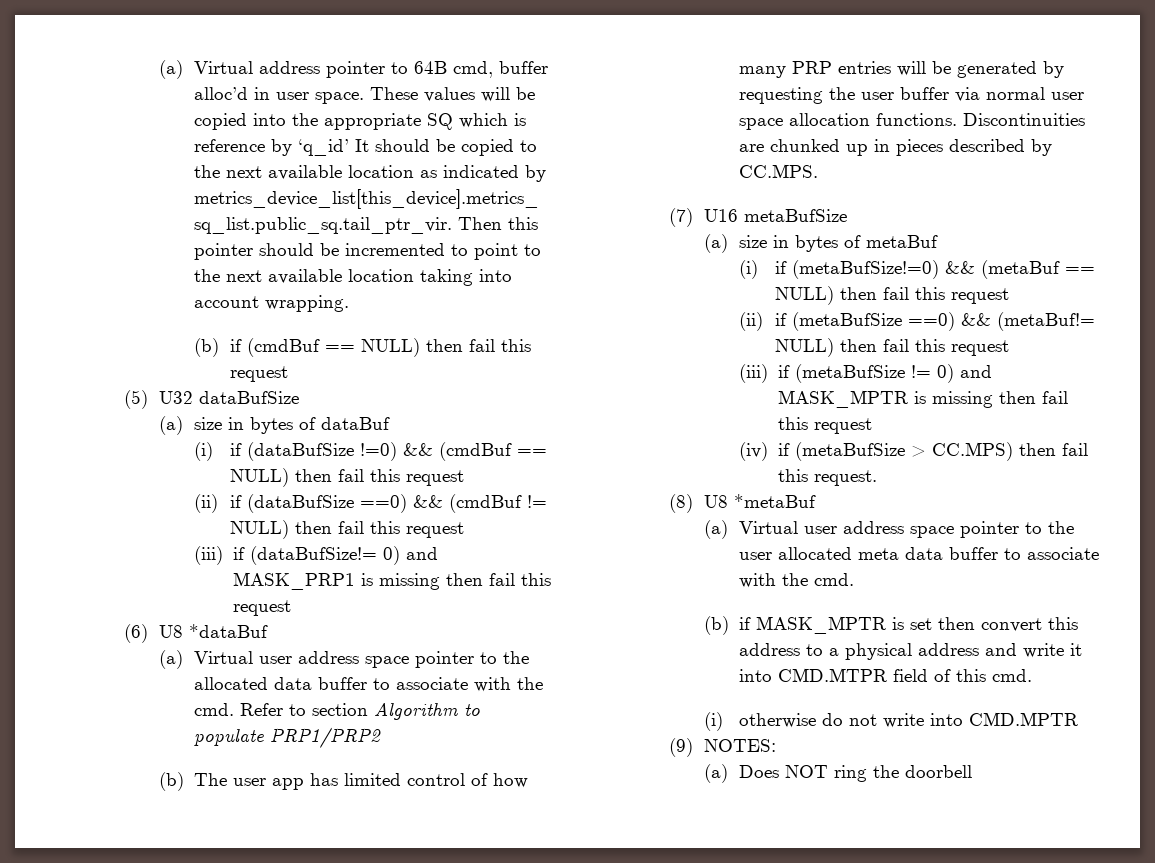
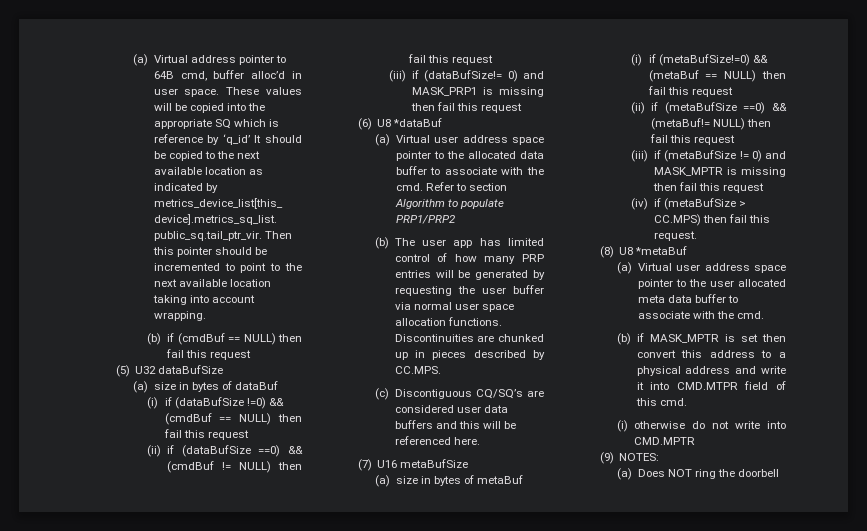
+ (c) Discontiguous CQ/SQ’s are considered user data buffers and this will be referenced here.

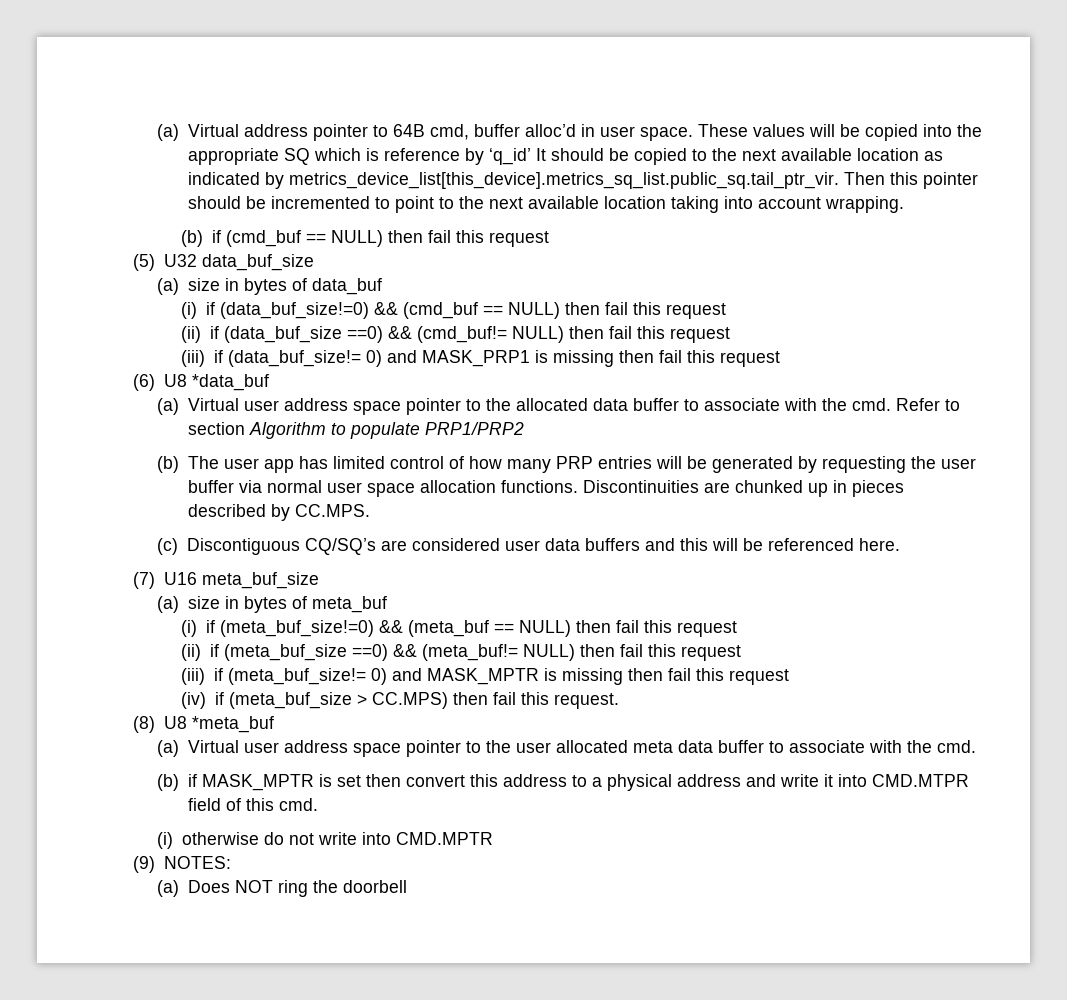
- (b) if (cmdBuf == NULL) then fail this request
+ (b) if (cmd_buf == NULL) then fail this request
- (5) U32 dataBufSize
- (a) size in bytes of dataBuf
- (i) if (dataBufSize !=0) && (cmdBuf == NULL) then fail this request
- (ii) if (dataBufSize ==0) && (cmdBuf != NULL) then fail this request
- (iii) if (dataBufSize!= 0) and MASK_PRP1 is missing then fail this request
+ (5) U32 data_buf_size
+ (a) size in bytes of data_buf
+ (i) if (data_buf_size!=0) && (cmd_buf == NULL) then fail this request
+ (ii) if (data_buf_size ==0) && (cmd_buf!= NULL) then fail this request
+ (iii) if (data_buf_size!= 0) and MASK_PRP1 is missing then fail this request
- (6) U8 *dataBuf
+ (6) U8 *data_buf
- (7) U16 metaBufSize
- (a) size in bytes of metaBuf
- (i) if (metaBufSize!=0) && (metaBuf == NULL) then fail this request
- (ii) if (metaBufSize ==0) && (metaBuf!= NULL) then fail this request
- (iii) if (metaBufSize != 0) and MASK_MPTR is missing then fail this request
+ (7) U16 meta_buf_size
+ (a) size in bytes of meta_buf
+ (i) if (meta_buf_size!=0) && (meta_buf == NULL) then fail this request
+ (ii) if (meta_buf_size ==0) && (meta_buf!= NULL) then fail this request
+ (iii) if (meta_buf_size!= 0) and MASK_MPTR is missing then fail this request
- (iv) if (metaBufSize > CC.MPS) then fail this request.
+ (iv) if (meta_buf_size > CC.MPS) then fail this request.
- (8) U8 *metaBuf
+ (8) U8 *meta_buf

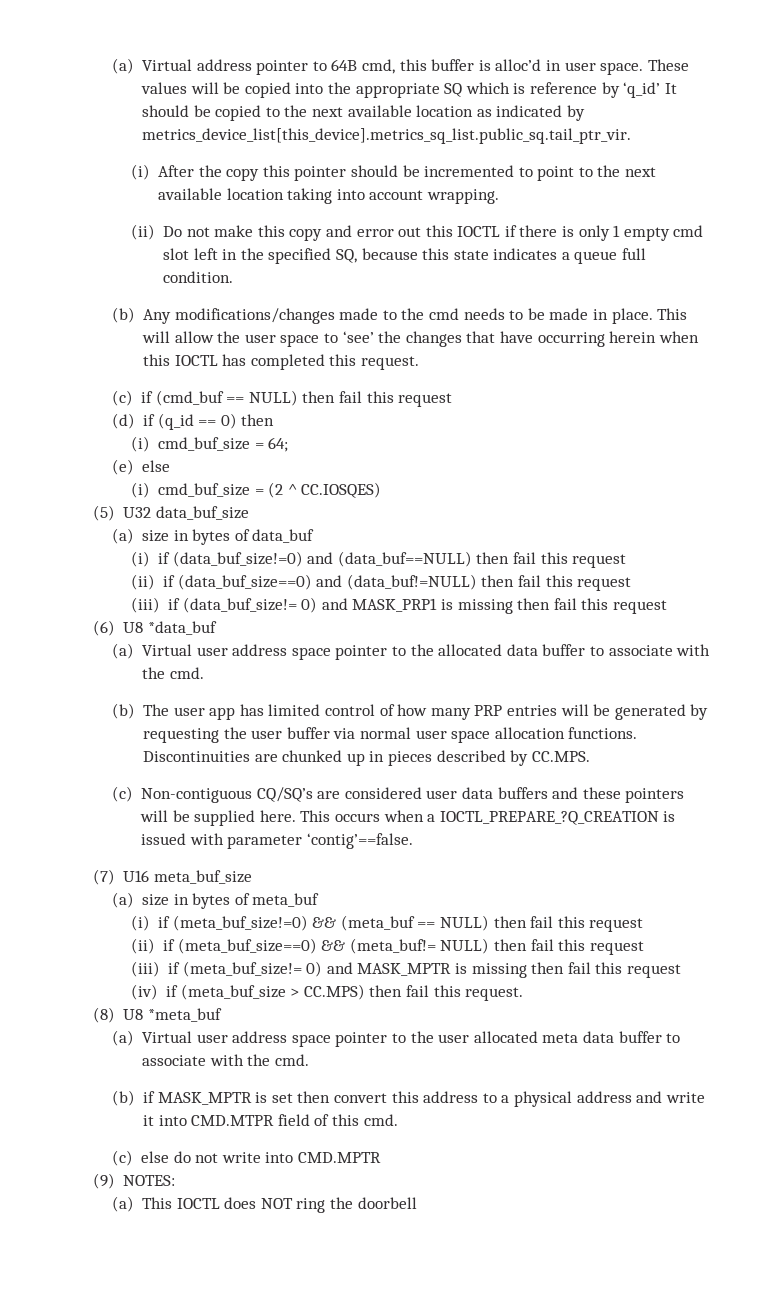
- (a) Virtual address pointer to 64B cmd, buffer alloc’d in user space.
+ (a) Virtual address pointer to 64B cmd, this buffer is alloc’d in user space.
- These values will be copied into the appropriate SQ which is reference by ‘q_id’ It should be copied to the next available location as indicated by metrics_device_list[this_device].metrics_sq_list.public_sq.tail_ptr_vir. Then this pointer should be incremented to point to the next available location taking into account wrapping.
+ These values will be copied into the appropriate SQ which is reference by ‘q_id’ It should be copied to the next available location as indicated by metrics_device_list[this_device].metrics_sq_list.public_sq.tail_ptr_vir.
+ (i) After the copy this pointer should be incremented to point to the next available location taking into account wrapping.
- (b) if (cmd_buf == NULL) then fail this request
+ (ii) Do not make this copy and error out this IOCTL if there is only 1 empty cmd slot left in the specified SQ, because this state indicates a queue full condition.
+ (b) Any modifications/changes made to the cmd needs to be made in place. This will allow the user space to ‘see’ the changes that have occurring herein when this IOCTL has completed this request.
+ (c) if (cmd_buf == NULL) then fail this request
+ (d) if (q_id == 0) then
+ (i) cmd_buf_size = 64;
+ (e) else
+ (i) cmd_buf_size = (2 ^ CC.IOSQES)
- (i) if (data_buf_size!=0) && (cmd_buf == NULL) then fail this request
- (ii) if (data_buf_size ==0) && (cmd_buf!= NULL) then fail this request
+ (i) if (data_buf_size!=0) and (data_buf==NULL) then fail this request
+ (ii) if (data_buf_size==0) and (data_buf!=NULL) then fail this request
- Refer to section Algorithm to populate PRP1/PRP2
- (c) Discontiguous CQ/SQ’s are considered user data buffers and this will be referenced here.
+ (c) Non-contiguous CQ/SQ’s are considered user data buffers and these pointers will be supplied here. This occurs when a IOCTL_PREPARE_?Q_CREATION is issued with parameter ‘contig’==false.
- (ii) if (meta_buf_size ==0) && (meta_buf!= NULL) then fail this request
+ (ii) if (meta_buf_size==0) && (meta_buf!= NULL) then fail this request
- (i) otherwise do not write into CMD.MPTR
+ (c) else do not write into CMD.MPTR
- (a) Does NOT ring the doorbell
+ (a) This IOCTL does NOT ring the doorbell

